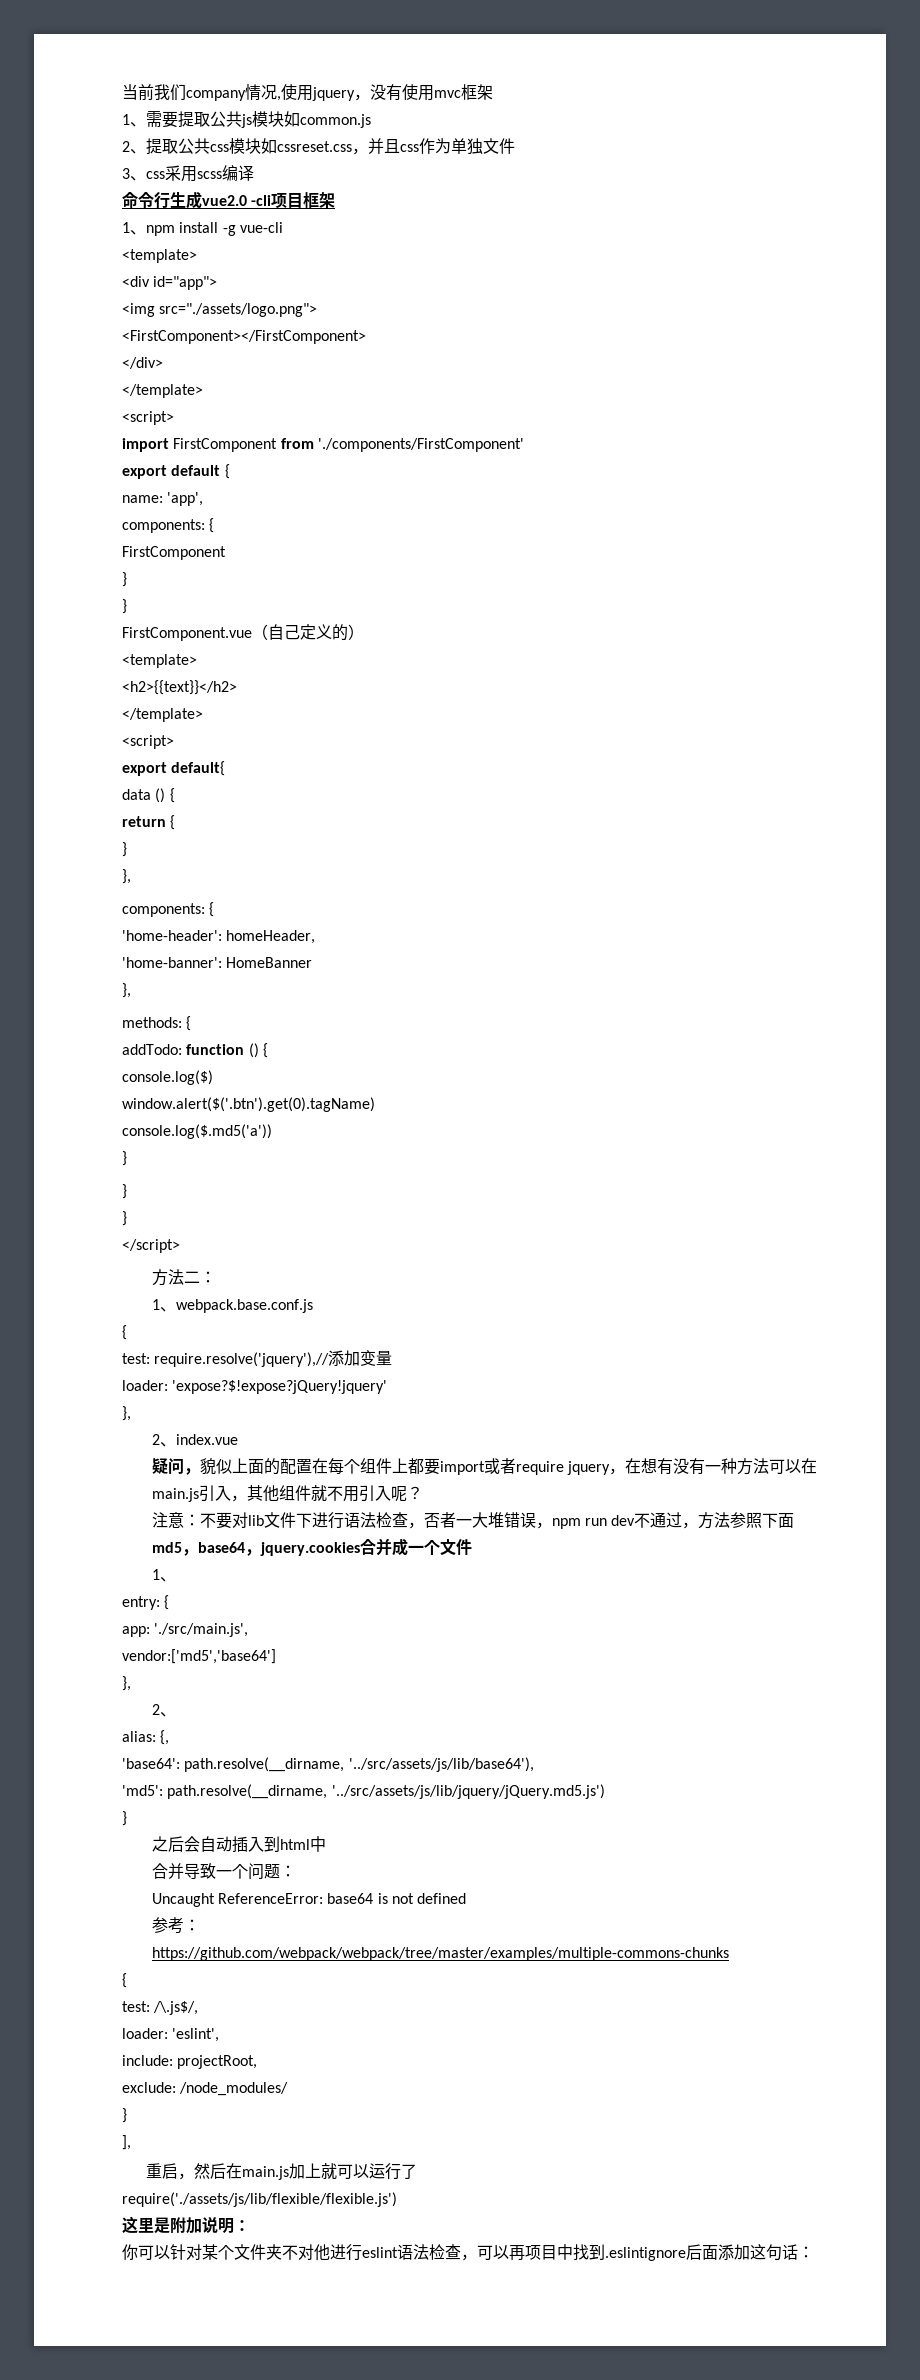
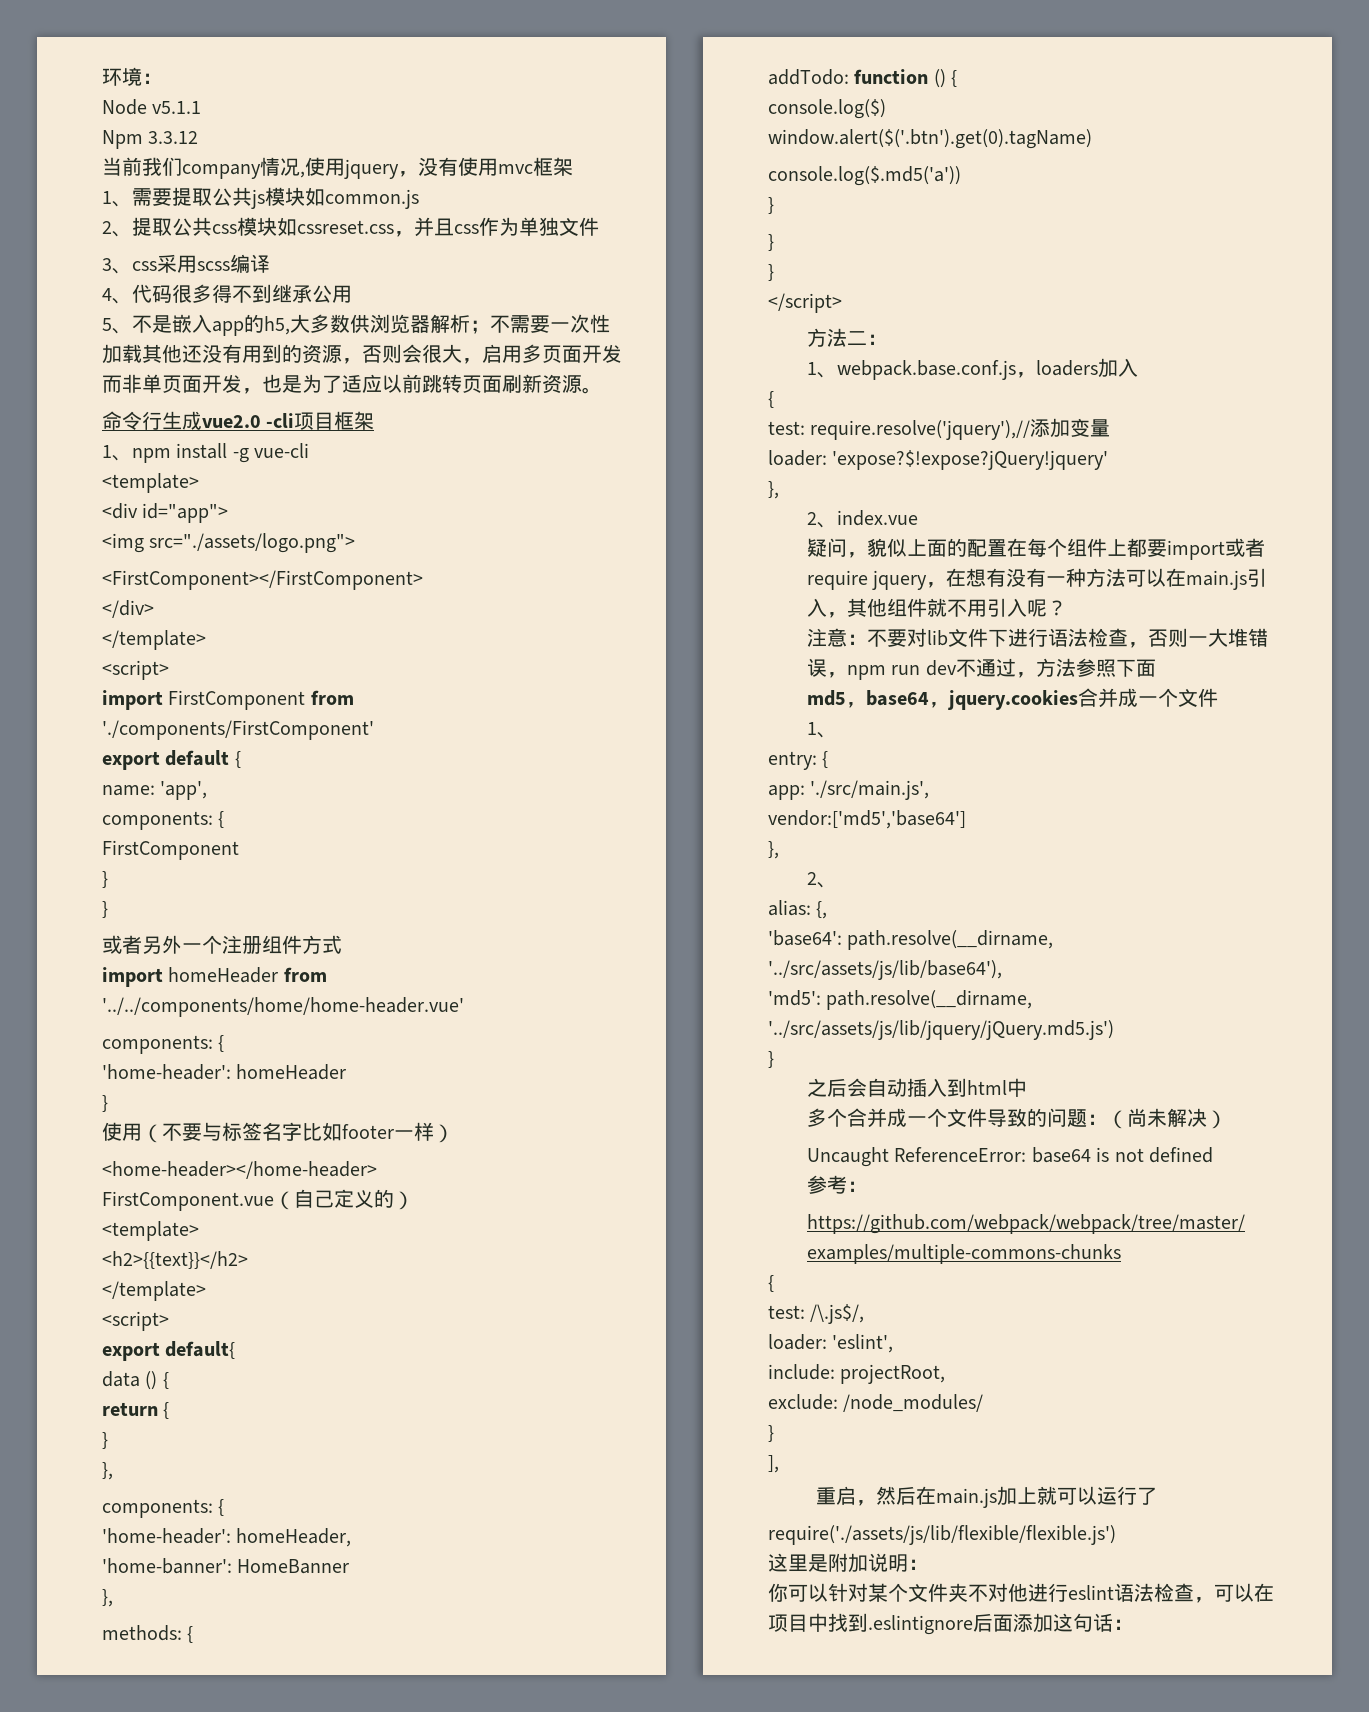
+ 环境：
+ Node v5.1.1
+ Npm 3.3.12
+ 4、代码很多得不到继承公用
+ 5、不是嵌入app的h5,大多数供浏览器解析；不需要一次性加载其他还没有用到的资源，否则会很大，启用多页面开发而非单页面开发，也是为了适应以前跳转页面刷新资源。
+ 或者另外一个注册组件方式
+ import homeHeader from '../../components/home/home-header.vue'
+ components: {
+ 'home-header': homeHeader
+ }
+ 使用（不要与标签名字比如footer一样）
+ <home-header></home-header>
- 1、webpack.base.conf.js
+ 1、webpack.base.conf.js，loaders加入
- 注意：不要对lib文件下进行语法检查，否者一大堆错误，npm run dev不通过，方法参照下面
+ 注意：不要对lib文件下进行语法检查，否则一大堆错误，npm run dev不通过，方法参照下面
- 合并导致一个问题：
+ 多个合并成一个文件导致的问题：（尚未解决）
- 你可以针对某个文件夹不对他进行eslint语法检查，可以再项目中找到.eslintignore后面添加这句话：
+ 你可以针对某个文件夹不对他进行eslint语法检查，可以在项目中找到.eslintignore后面添加这句话：

